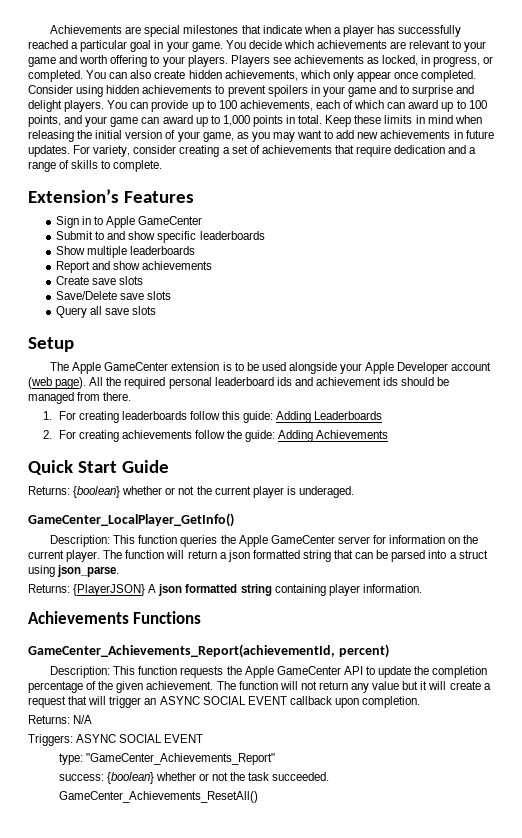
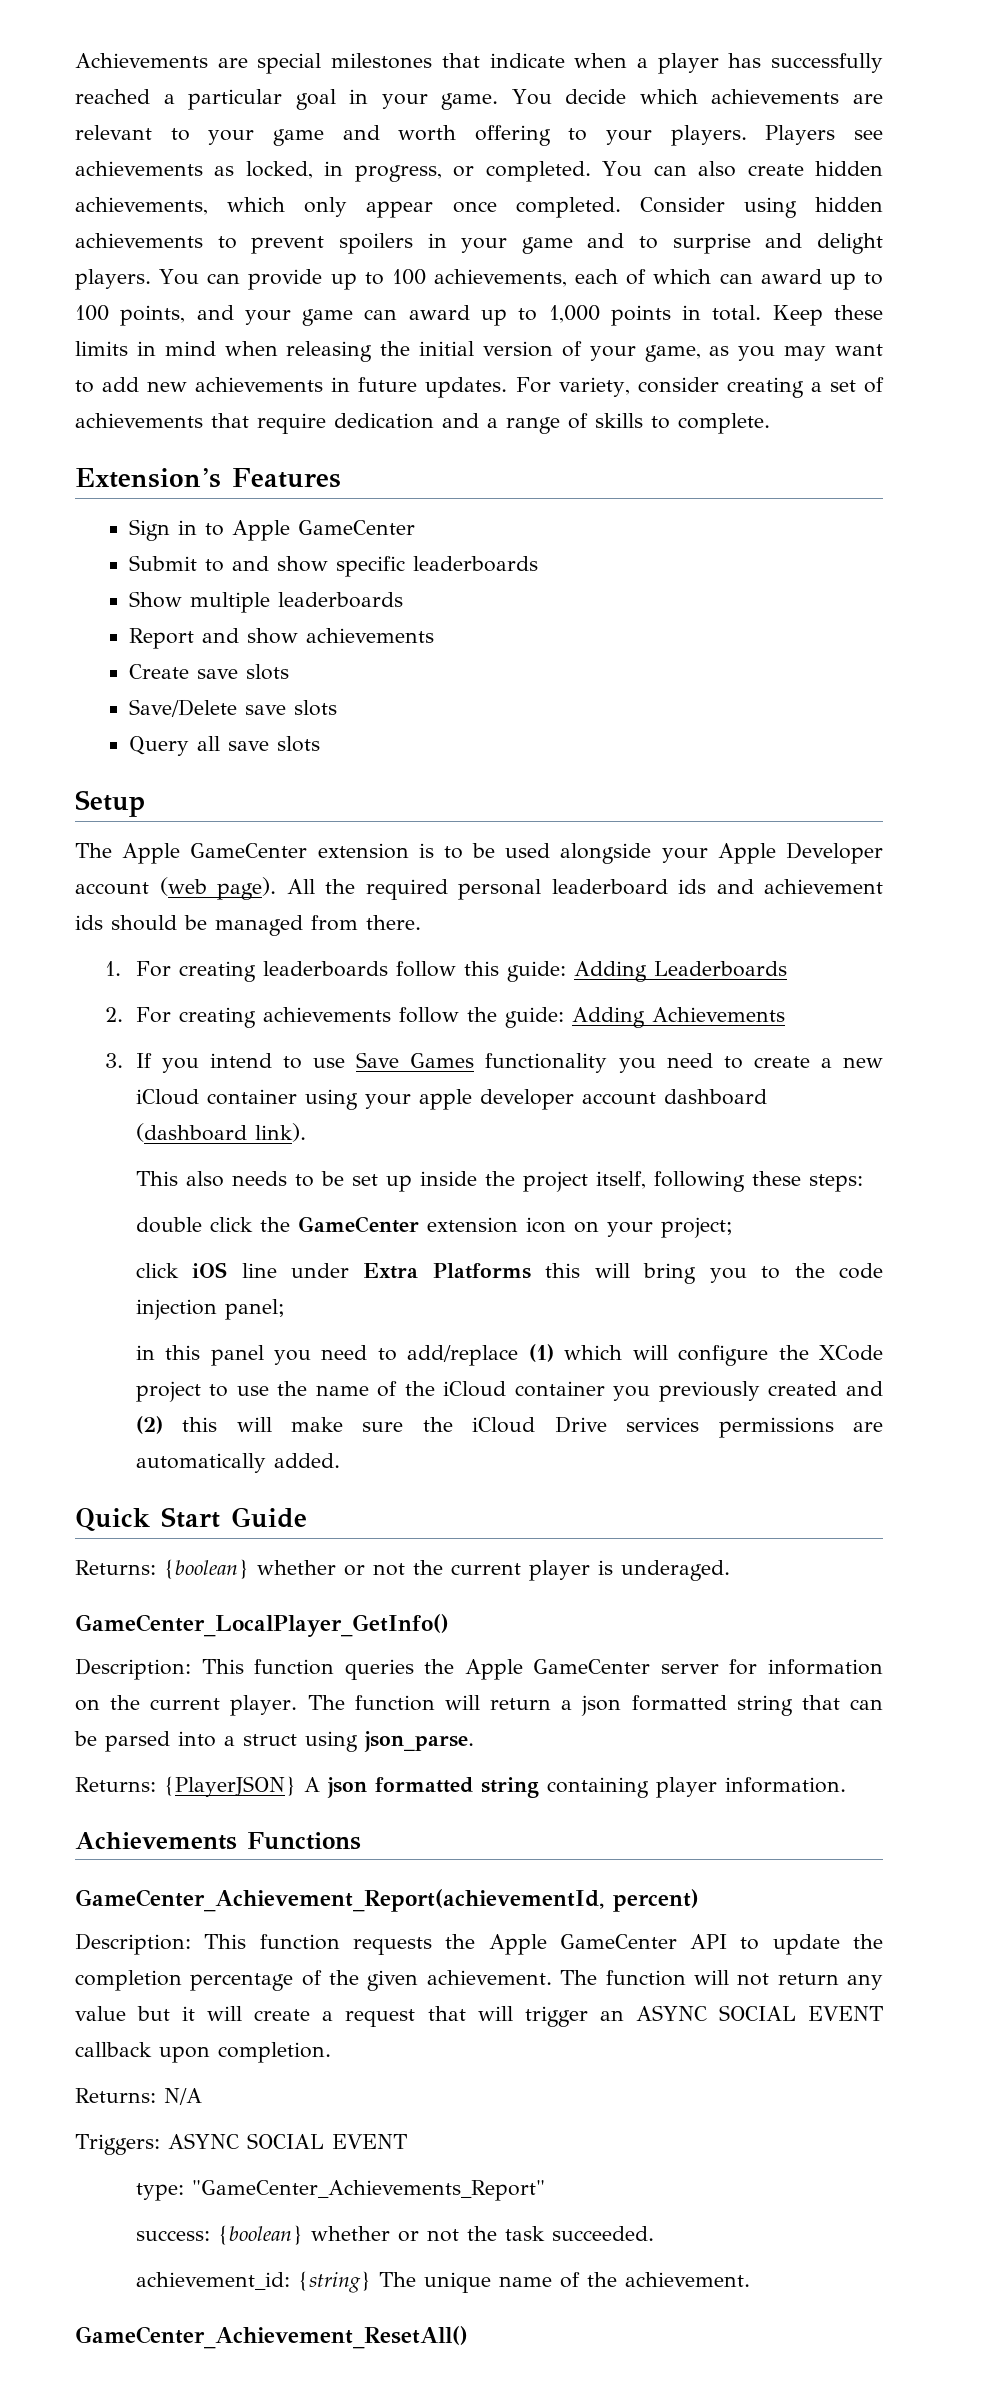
+ 3. If you intend to use Save Games functionality you need to create a new iCloud container using your apple developer account dashboard (dashboard link).
+ This also needs to be set up inside the project itself, following these steps:
+ double click the GameCenter extension icon on your project;
+ click iOS line under Extra Platforms this will bring you to the code injection panel;
+ in this panel you need to add/replace (1) which will configure the XCode project to use the name of the iCloud container you previously created and (2) this will make sure the iCloud Drive services permissions are automatically added.
- GameCenter_Achievements_Report(achievementId, percent)
+ GameCenter_Achievement_Report(achievementId, percent)
- GameCenter_Achievements_ResetAll()
+ achievement_id: {string} The unique name of the achievement.
+ GameCenter_Achievement_ResetAll()

